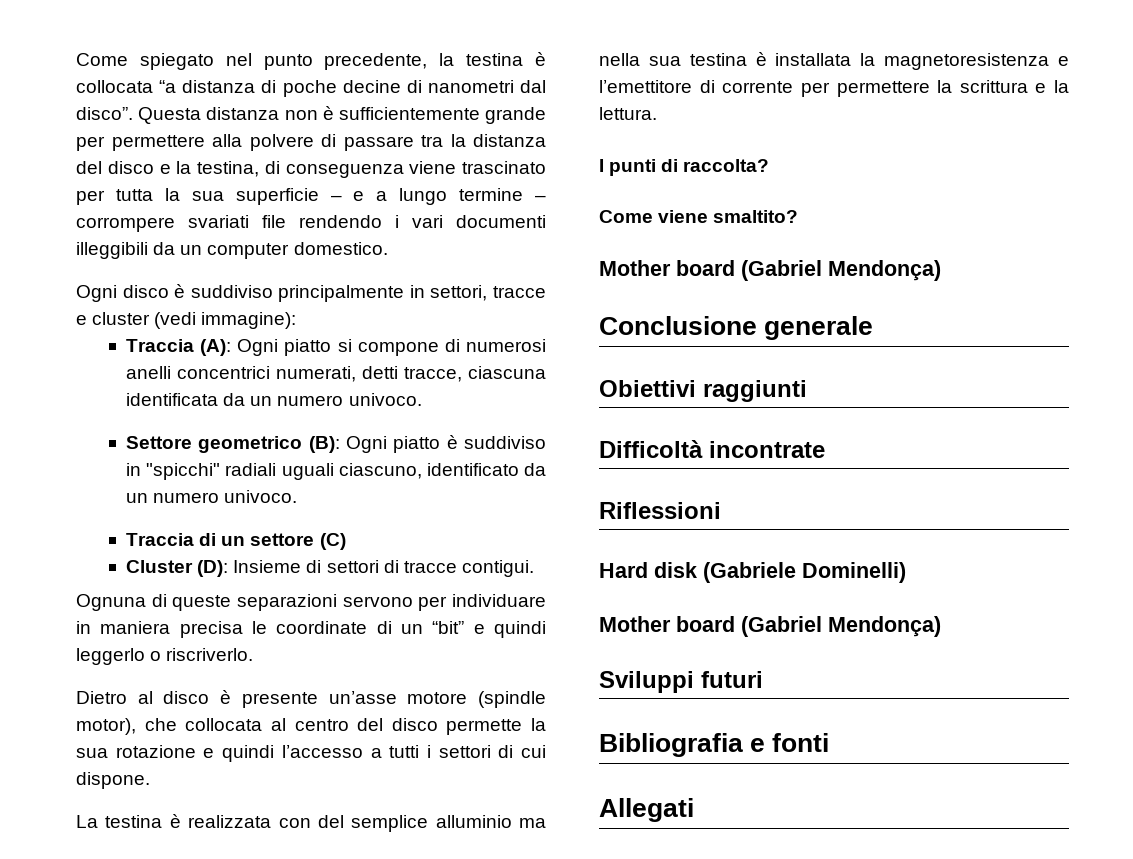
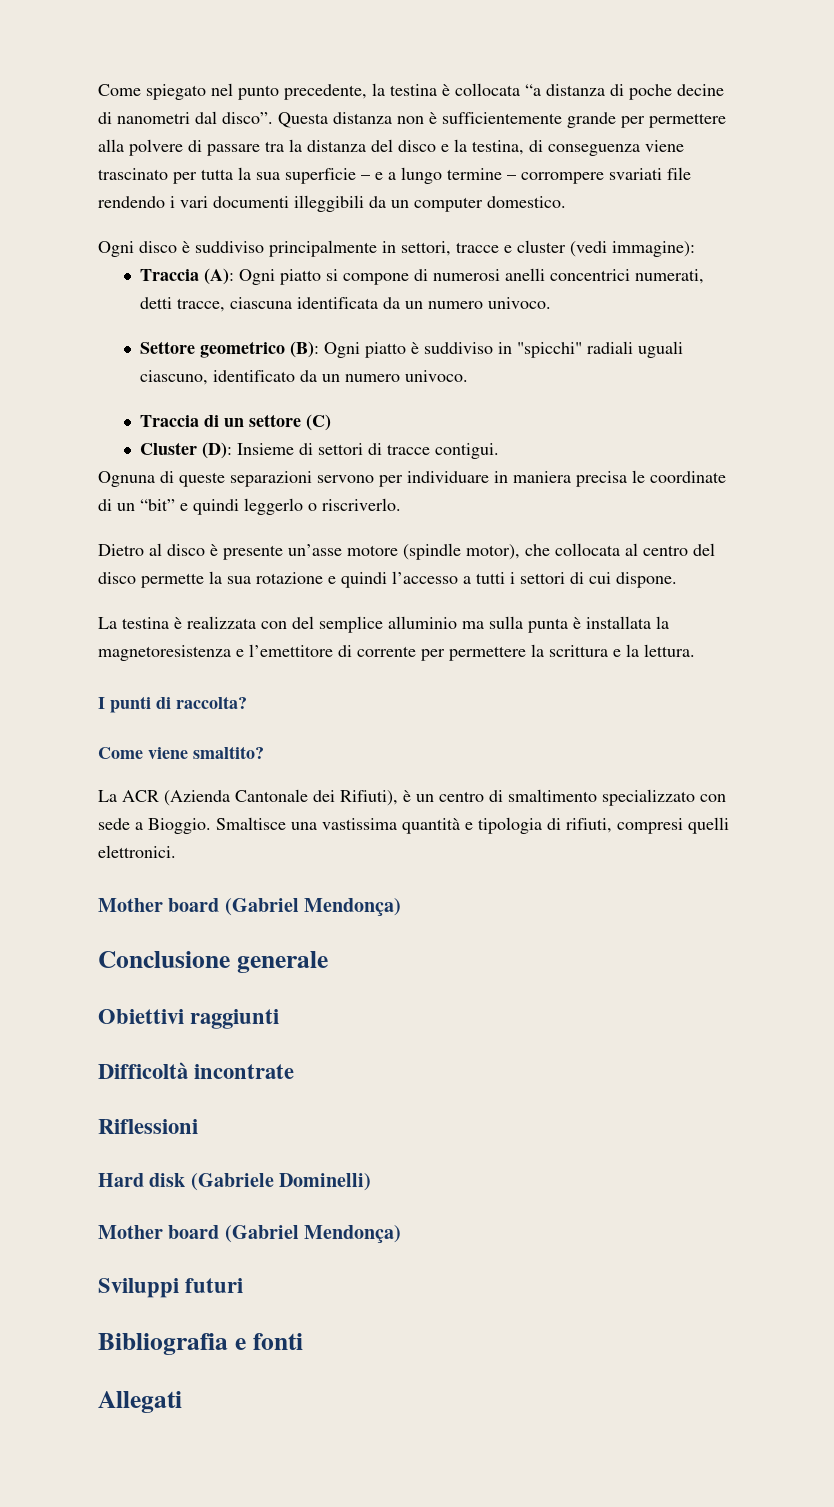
- La testina è realizzata con del semplice alluminio ma nella sua testina è installata la magnetoresistenza e l’emettitore di corrente per permettere la scrittura e la lettura.
+ La testina è realizzata con del semplice alluminio ma sulla punta è installata la magnetoresistenza e l’emettitore di corrente per permettere la scrittura e la lettura.
+ La ACR (Azienda Cantonale dei Rifiuti), è un centro di smaltimento specializzato con sede a Bioggio. Smaltisce una vastissima quantità e tipologia di rifiuti, compresi quelli elettronici.

